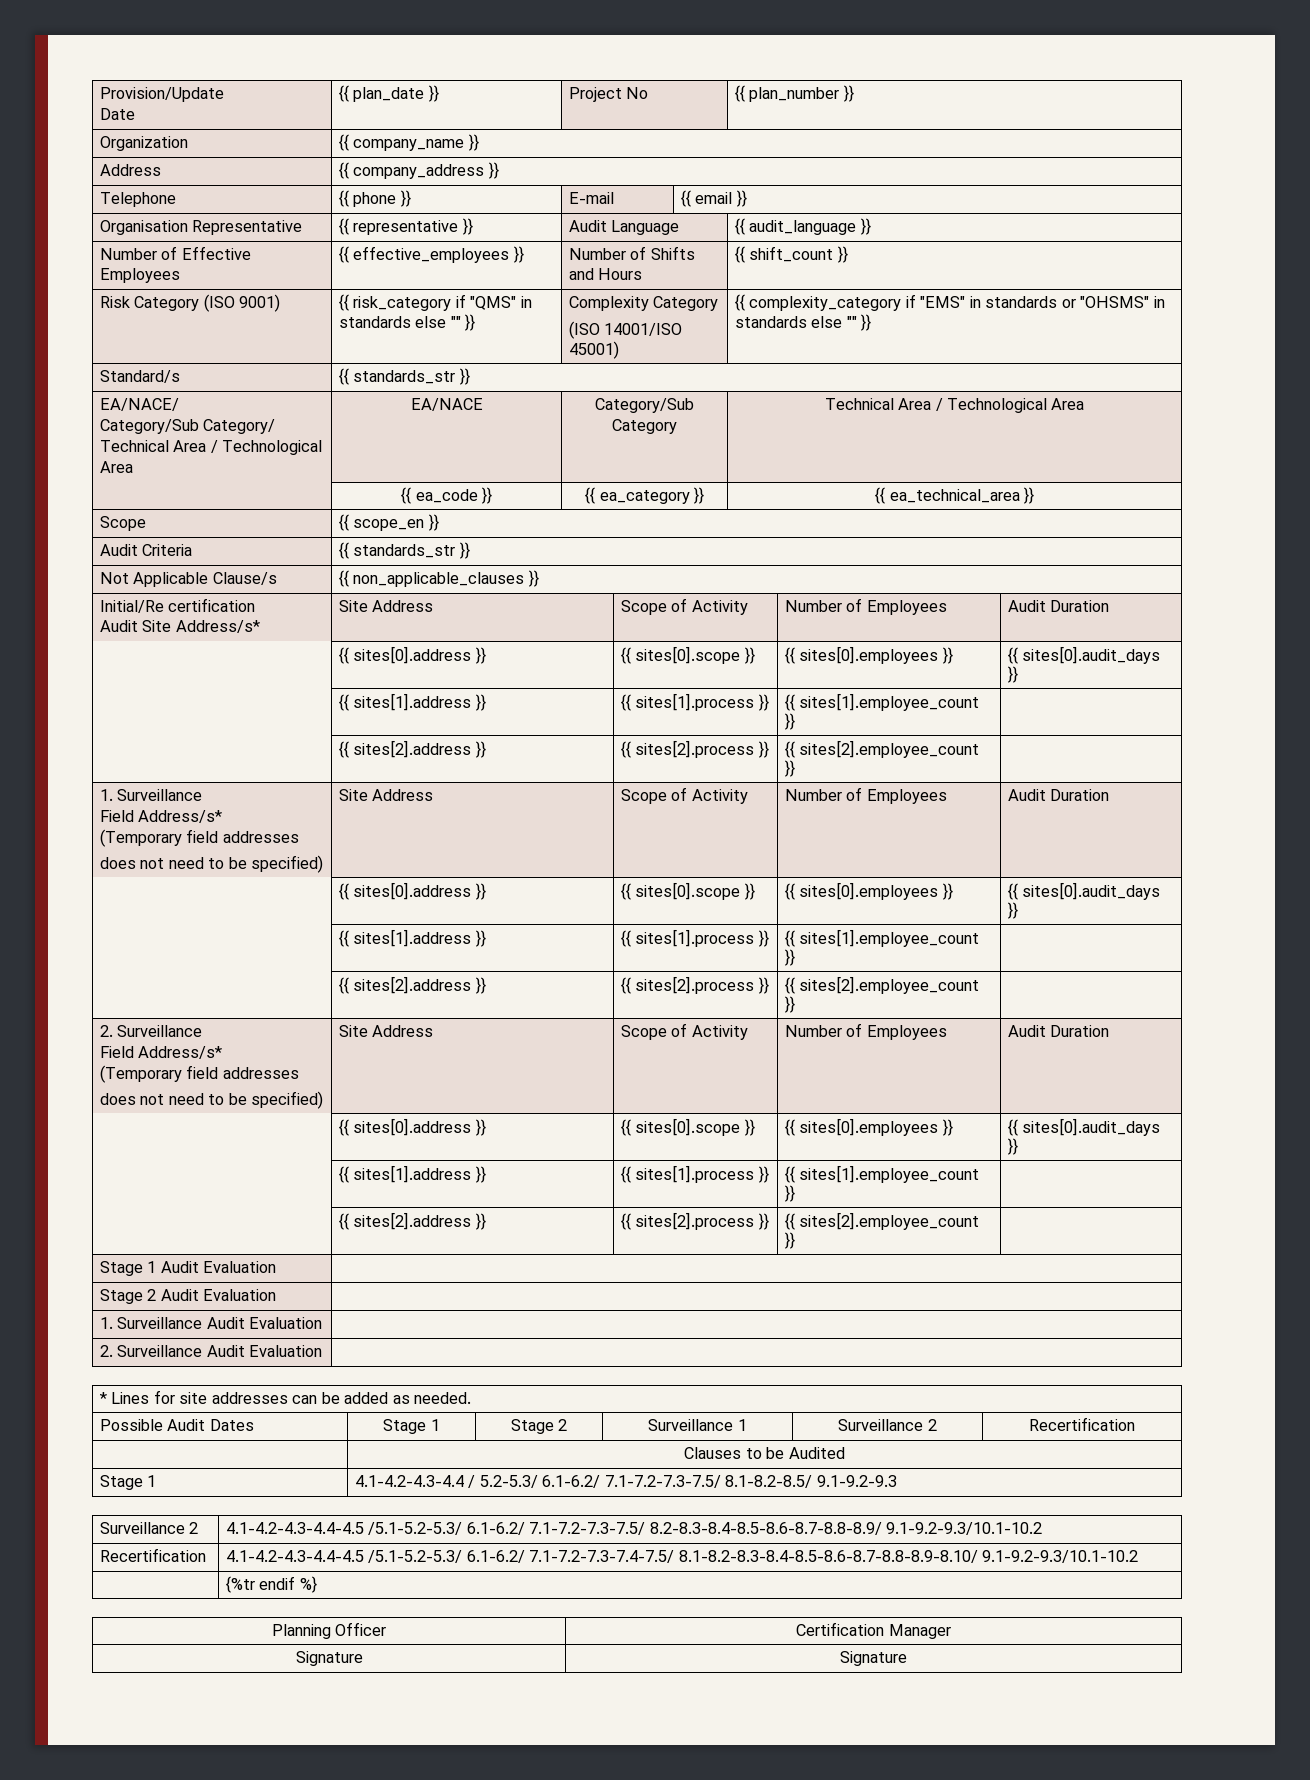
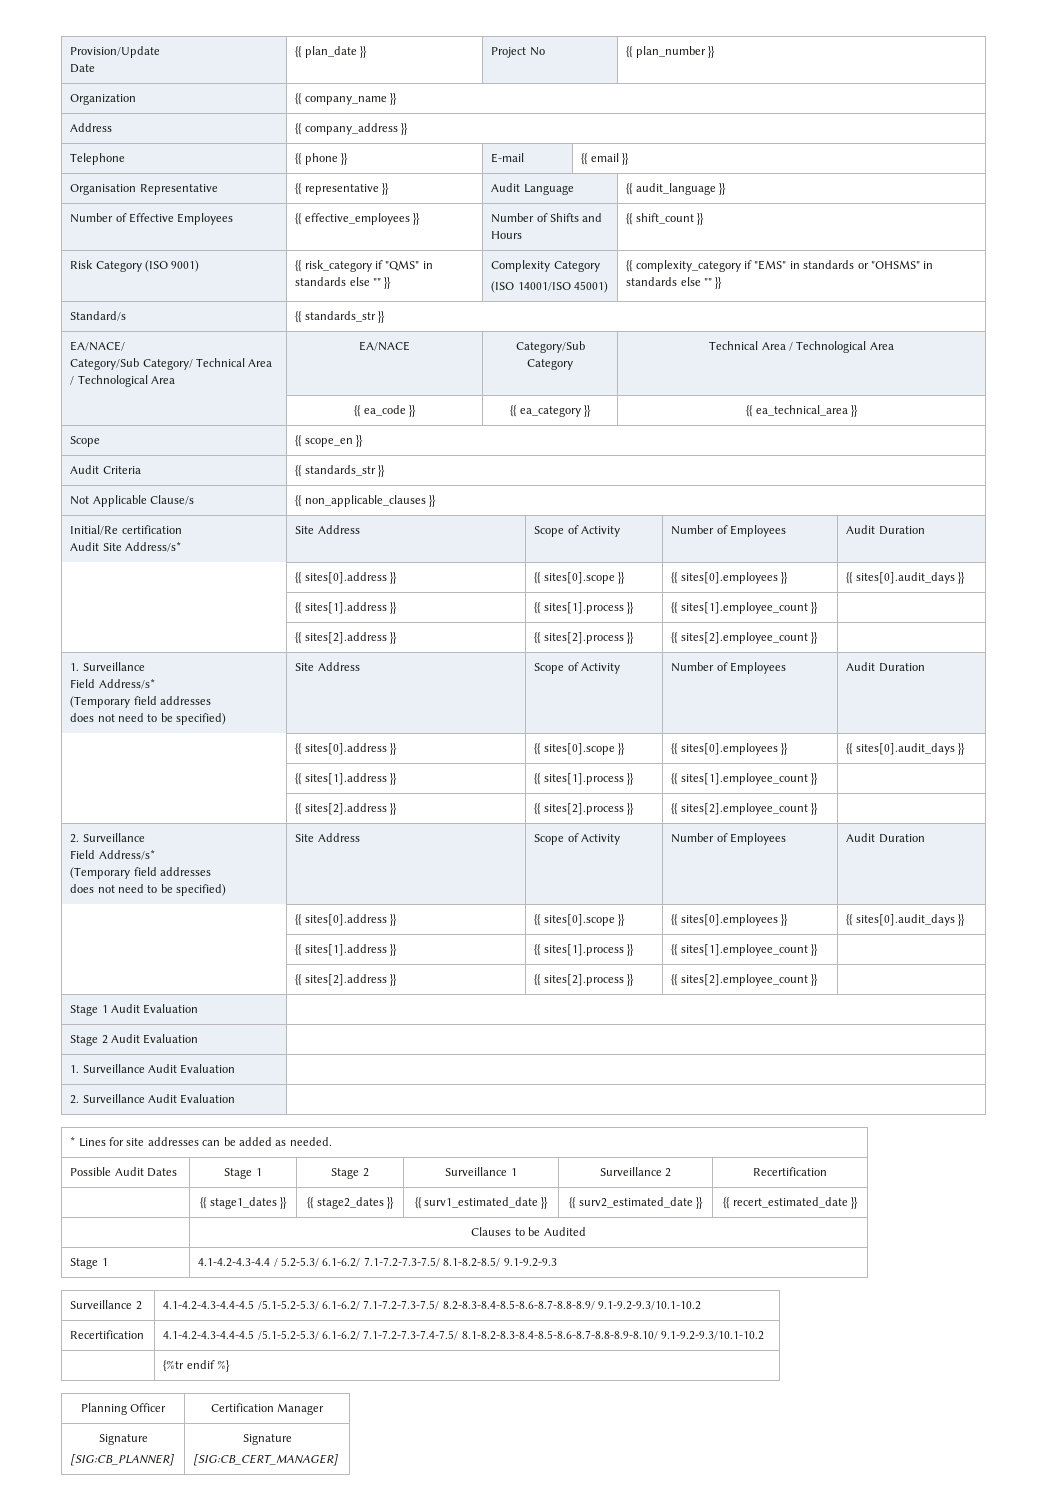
+ | {{ stage1_dates }} | {{ stage2_dates }} | {{ surv1_estimated_date }} | {{ surv2_estimated_date }} | {{ recert_estimated_date }}
  Planning Officer | Certification Manager
- Signature | Signature
+ Signature
+ [SIG:CB_PLANNER] | Signature
+ [SIG:CB_CERT_MANAGER]

